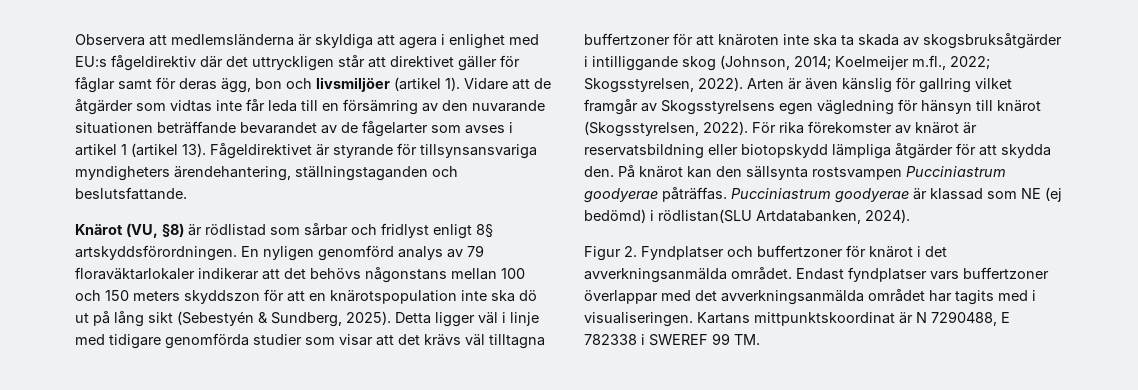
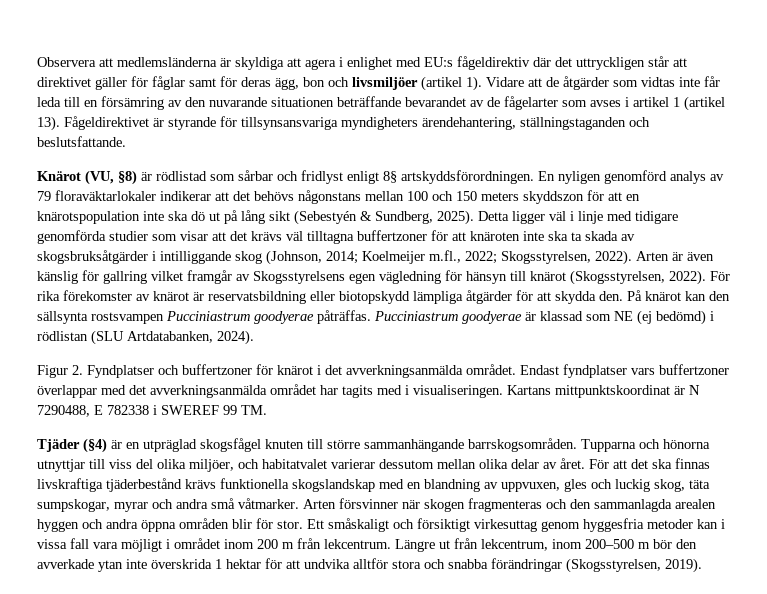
- Pucciniastrum goodyerae är klassad som NE (ej bedömd) i rödlistan(SLU Artdatabanken, 2024).
+ Pucciniastrum goodyerae är klassad som NE (ej bedömd) i rödlistan (SLU Artdatabanken, 2024).
+ Tjäder (§4) är en utpräglad skogsfågel knuten till större sammanhängande barrskogsområden. Tupparna och hönorna utnyttjar till viss del olika miljöer, och habitatvalet varierar dessutom mellan olika delar av året. För att det ska finnas livskraftiga tjäderbestånd krävs funktionella skogslandskap med en blandning av uppvuxen, gles och luckig skog, täta sumpskogar, myrar och andra små våtmarker. Arten försvinner när skogen fragmenteras och den sammanlagda arealen hyggen och andra öppna områden blir för stor. Ett småskaligt och försiktigt virkesuttag genom hyggesfria metoder kan i vissa fall vara möjligt i området inom 200 m från lekcentrum. Längre ut från lekcentrum, inom 200–500 m bör den avverkade ytan inte överskrida 1 hektar för att undvika alltför stora och snabba förändringar (Skogsstyrelsen, 2019).

